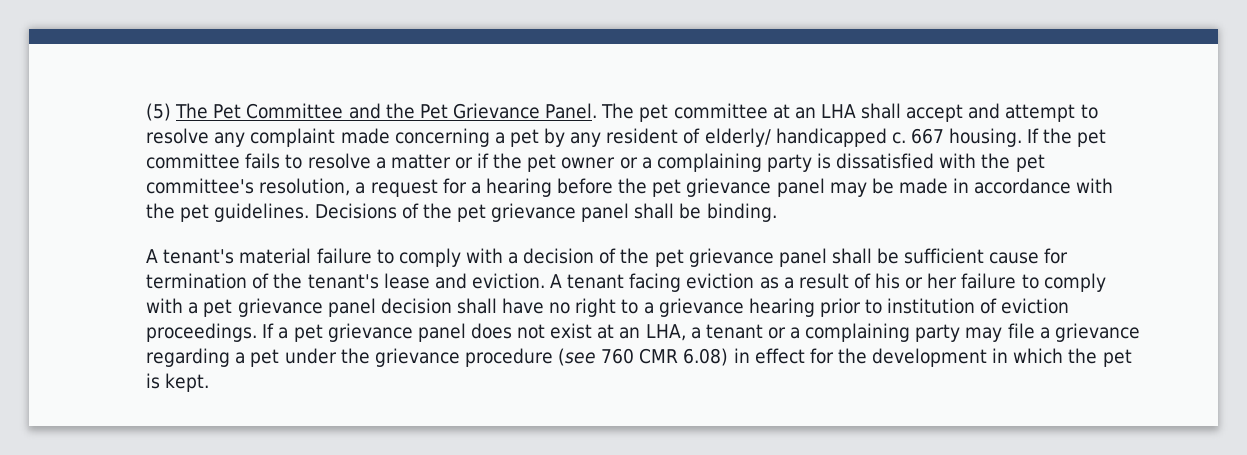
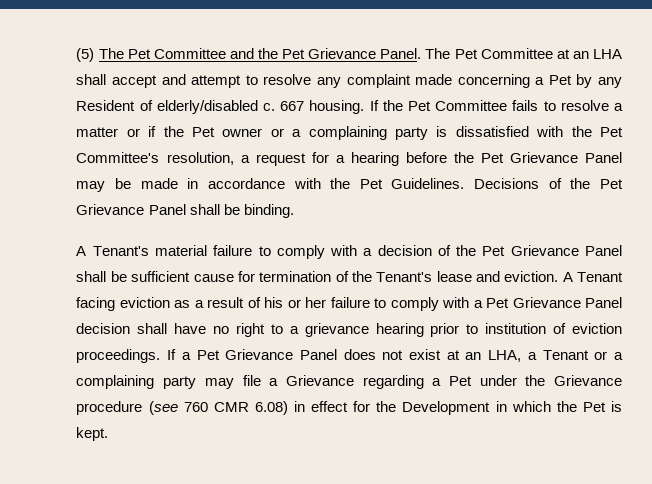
- The pet committee at an LHA shall accept and attempt to resolve any complaint made concerning a pet by any resident of elderly/ handicapped c.
+ The Pet Committee at an LHA shall accept and attempt to resolve any complaint made concerning a Pet by any Resident of elderly/disabled c.
- If the pet committee fails to resolve a matter or if the pet owner or a complaining party is dissatisfied with the pet committee's resolution, a request for a hearing before the pet grievance panel may be made in accordance with the pet guidelines.
+ If the Pet Committee fails to resolve a matter or if the Pet owner or a complaining party is dissatisfied with the Pet Committee's resolution, a request for a hearing before the Pet Grievance Panel may be made in accordance with the Pet Guidelines.
- Decisions of the pet grievance panel shall be binding.
+ Decisions of the Pet Grievance Panel shall be binding.
- A tenant's material failure to comply with a decision of the pet grievance panel shall be sufficient cause for termination of the tenant's lease and eviction.
+ A Tenant's material failure to comply with a decision of the Pet Grievance Panel shall be sufficient cause for termination of the Tenant's lease and eviction.
- A tenant facing eviction as a result of his or her failure to comply with a pet grievance panel decision shall have no right to a grievance hearing prior to institution of eviction proceedings.
+ A Tenant facing eviction as a result of his or her failure to comply with a Pet Grievance Panel decision shall have no right to a grievance hearing prior to institution of eviction proceedings.
- If a pet grievance panel does not exist at an LHA, a tenant or a complaining party may file a grievance regarding a pet under the grievance procedure (see 760 CMR 6.08) in effect for the development in which the pet is kept.
+ If a Pet Grievance Panel does not exist at an LHA, a Tenant or a complaining party may file a Grievance regarding a Pet under the Grievance procedure (see 760 CMR 6.08) in effect for the Development in which the Pet is kept.

